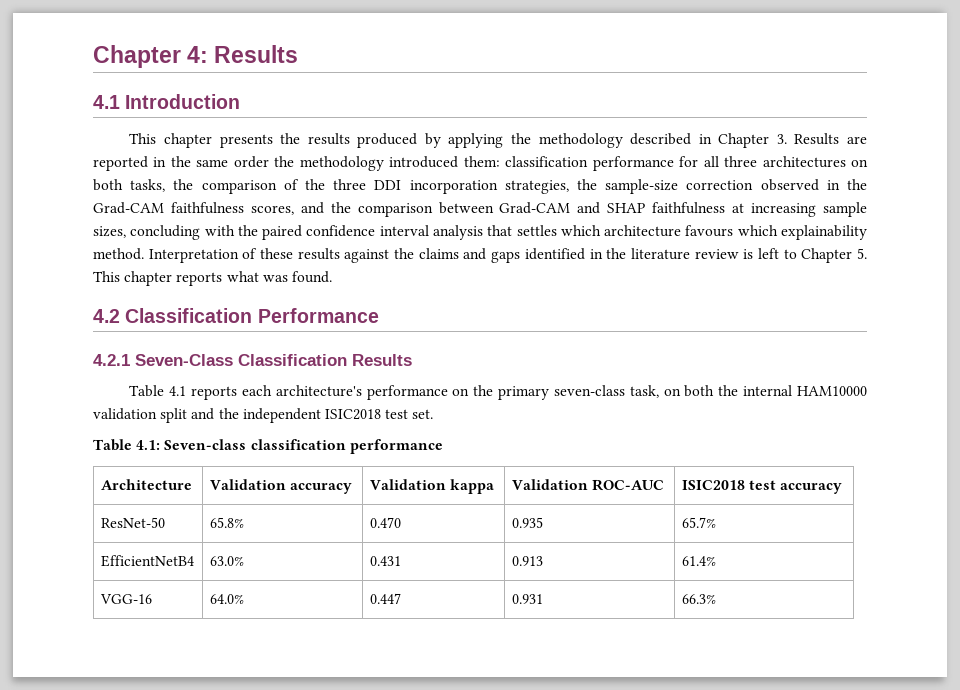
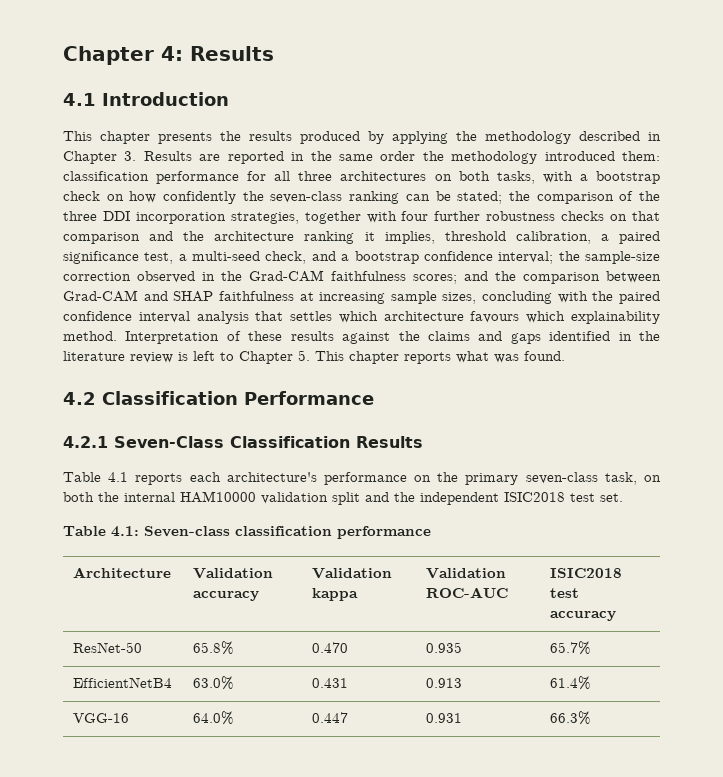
- classification performance for all three architectures on both tasks, the comparison of the three DDI incorporation strategies, the sample-size correction observed in the Grad-CAM faithfulness scores, and the comparison between Grad-CAM and SHAP faithfulness at increasing sample sizes, concluding with the paired confidence interval analysis that settles which architecture favours which explainability method.
+ classification performance for all three architectures on both tasks, with a bootstrap check on how confidently the seven-class ranking can be stated; the comparison of the three DDI incorporation strategies, together with four further robustness checks on that comparison and the architecture ranking it implies, threshold calibration, a paired significance test, a multi-seed check, and a bootstrap confidence interval; the sample-size correction observed in the Grad-CAM faithfulness scores; and the comparison between Grad-CAM and SHAP faithfulness at increasing sample sizes, concluding with the paired confidence interval analysis that settles which architecture favours which explainability method.

